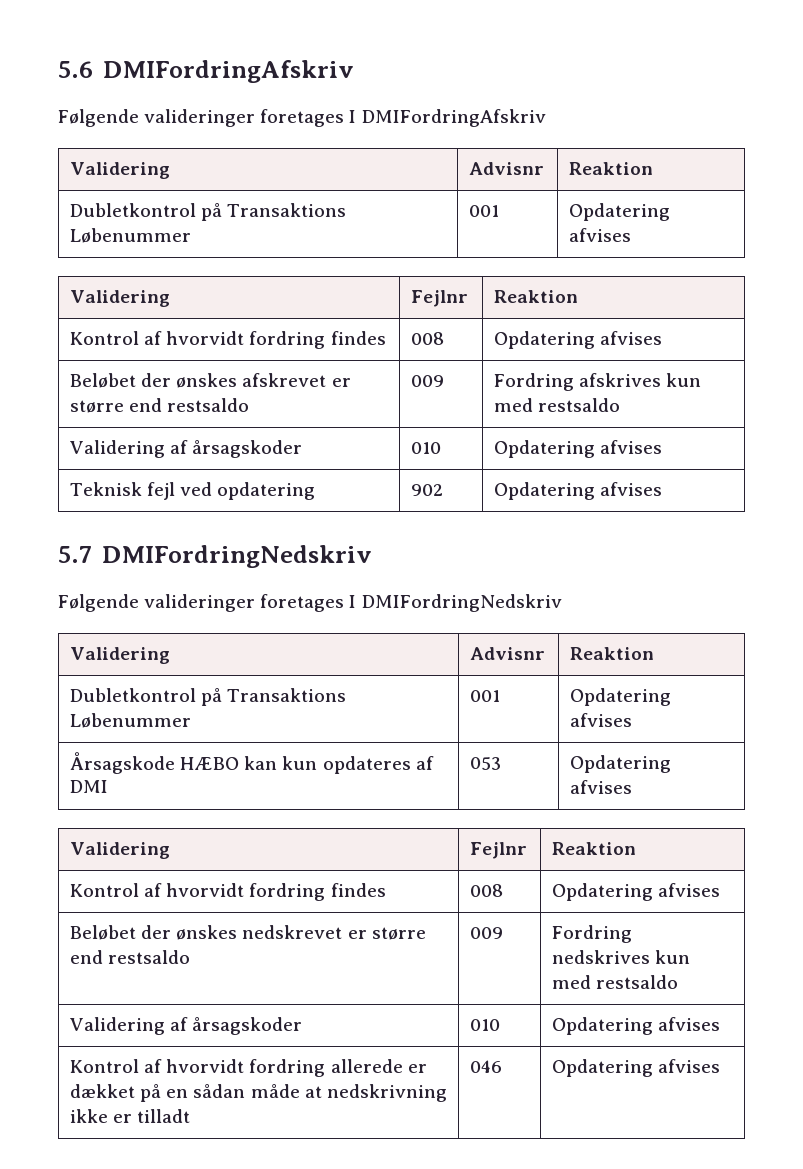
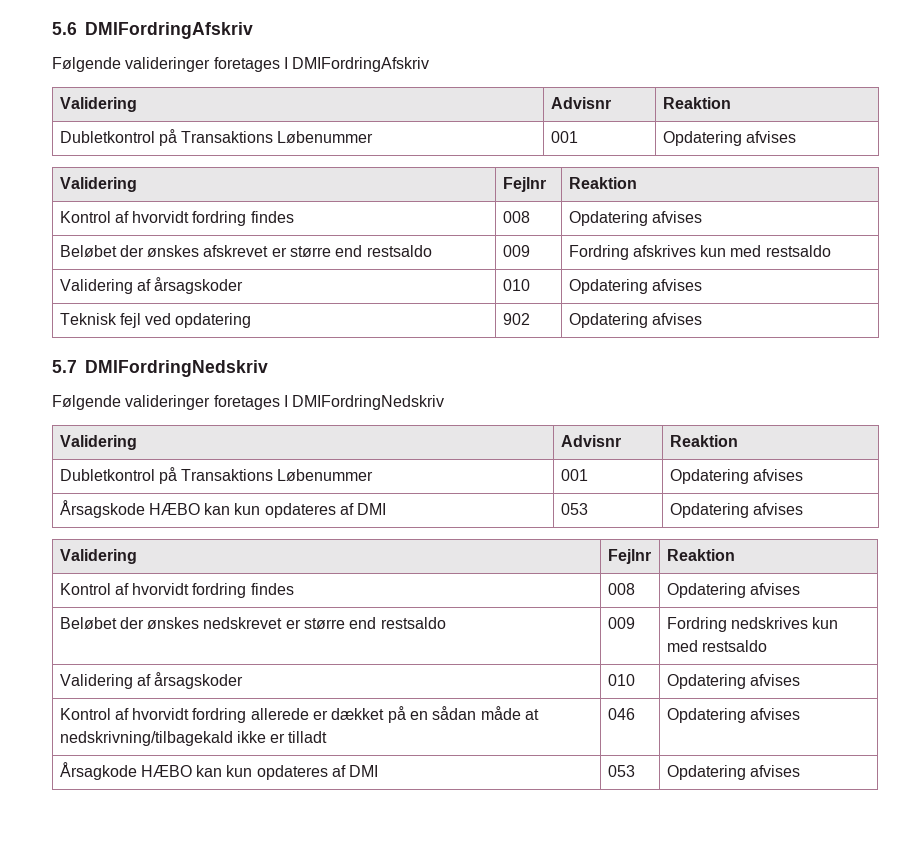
- Kontrol af hvorvidt fordring allerede er dækket på en sådan måde at nedskrivning ikke er tilladt | 046 | Opdatering afvises
+ Kontrol af hvorvidt fordring allerede er dækket på en sådan måde at nedskrivning/tilbagekald ikke er tilladt | 046 | Opdatering afvises
+ Årsagkode HÆBO kan kun opdateres af DMI | 053 | Opdatering afvises

